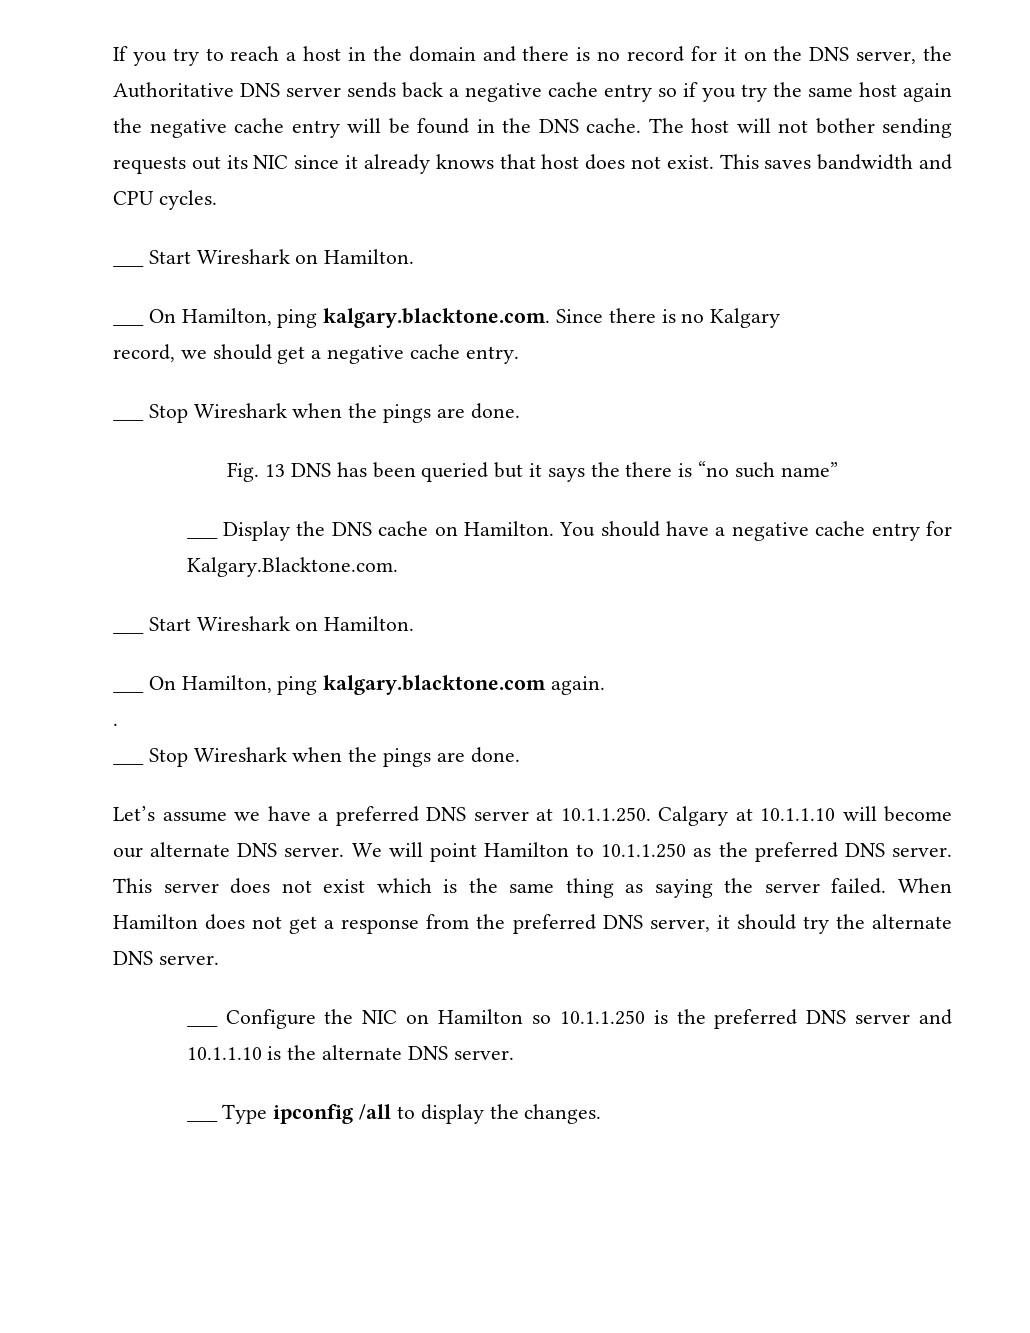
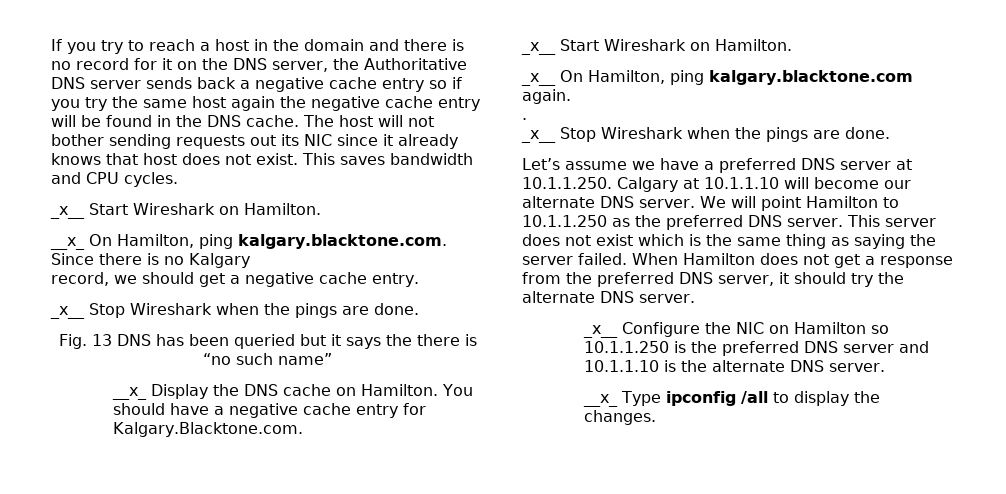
  This saves bandwidth and CPU cycles.
- ___ Start Wireshark on Hamilton.
- ___ On Hamilton, ping kalgary.blacktone.com. Since there is no Kalgary
+ _x__ Start Wireshark on Hamilton.
+ __x_ On Hamilton, ping kalgary.blacktone.com. Since there is no Kalgary
  record, we should get a negative cache entry.
- ___ Stop Wireshark when the pings are done.
+ _x__ Stop Wireshark when the pings are done.
- ___ Display the DNS cache on Hamilton.
+ __x_ Display the DNS cache on Hamilton.
  You should have a negative cache entry for Kalgary.Blacktone.com.
- ___ Start Wireshark on Hamilton.
- ___ On Hamilton, ping kalgary.blacktone.com again.
+ _x__ Start Wireshark on Hamilton.
+ _x__ On Hamilton, ping kalgary.blacktone.com again.
  .
- ___ Stop Wireshark when the pings are done.
+ _x__ Stop Wireshark when the pings are done.
- ___ Configure the NIC on Hamilton so 10.1.1.250 is the preferred DNS server and 10.1.1.10 is the alternate DNS server.
+ _x__ Configure the NIC on Hamilton so 10.1.1.250 is the preferred DNS server and 10.1.1.10 is the alternate DNS server.
- ___ Type ipconfig /all to display the changes.
+ __x_ Type ipconfig /all to display the changes.

